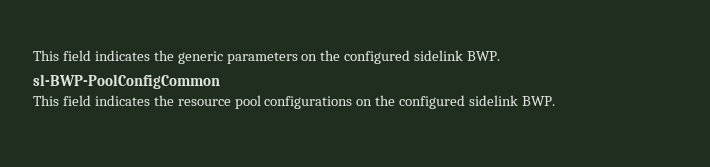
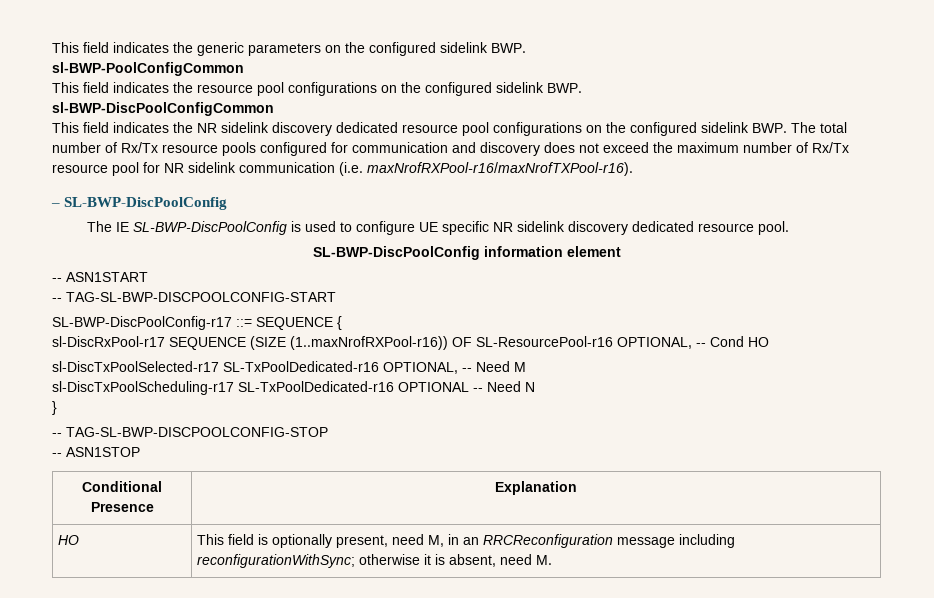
+ sl-BWP-DiscPoolConfigCommon
+ This field indicates the NR sidelink discovery dedicated resource pool configurations on the configured sidelink BWP. The total number of Rx/Tx resource pools configured for communication and discovery does not exceed the maximum number of Rx/Tx resource pool for NR sidelink communication (i.e. maxNrofRXPool-r16/maxNrofTXPool-r16).
+ – SL-BWP-DiscPoolConfig
+ The IE SL-BWP-DiscPoolConfig is used to configure UE specific NR sidelink discovery dedicated resource pool.
+ SL-BWP-DiscPoolConfig information element
+ -- ASN1START
+ -- TAG-SL-BWP-DISCPOOLCONFIG-START
+ SL-BWP-DiscPoolConfig-r17 ::= SEQUENCE {
+ sl-DiscRxPool-r17 SEQUENCE (SIZE (1..maxNrofRXPool-r16)) OF SL-ResourcePool-r16 OPTIONAL, -- Cond HO
+ sl-DiscTxPoolSelected-r17 SL-TxPoolDedicated-r16 OPTIONAL, -- Need M
+ sl-DiscTxPoolScheduling-r17 SL-TxPoolDedicated-r16 OPTIONAL -- Need N
+ }
+ -- TAG-SL-BWP-DISCPOOLCONFIG-STOP
+ -- ASN1STOP
+ Conditional Presence | Explanation
+ HO | This field is optionally present, need M, in an RRCReconfiguration message including reconfigurationWithSync; otherwise it is absent, need M.

